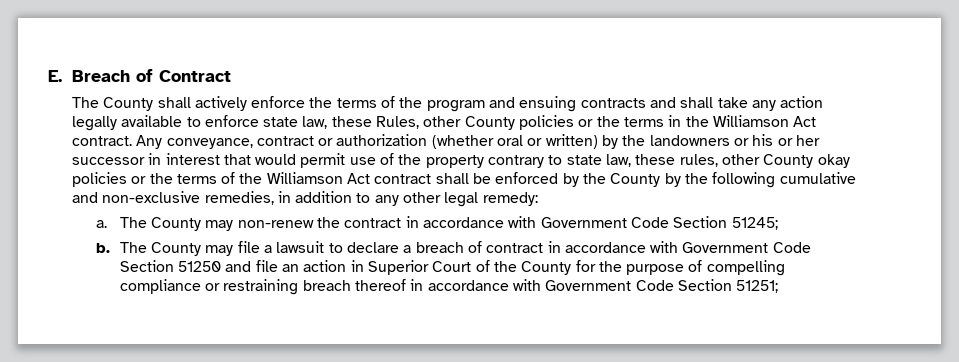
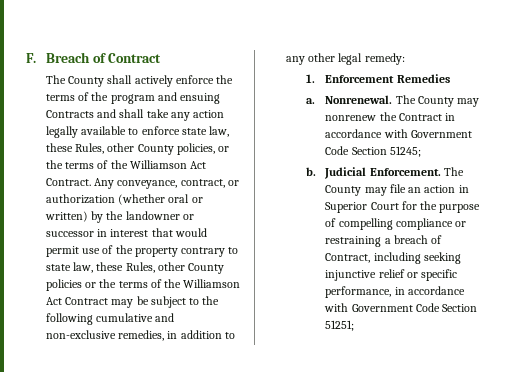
- E. Breach of Contract
+ F. Breach of Contract
- The County shall actively enforce the terms of the program and ensuing contracts and shall take any action legally available to enforce state law, these Rules, other County policies or the terms in the Williamson Act contract.
+ The County shall actively enforce the terms of the program and ensuing Contracts and shall take any action legally available to enforce state law, these Rules, other County policies, or the terms of the Williamson Act Contract.
- Any conveyance, contract or authorization (whether oral or written) by the landowners or his or her successor in interest that would permit use of the property contrary to state law, these rules, other County okay policies or the terms of the Williamson Act contract shall be enforced by the County by the following cumulative and non-exclusive remedies, in addition to any other legal remedy:
+ Any conveyance, contract, or authorization (whether oral or written) by the landowner or successor in interest that would permit use of the property contrary to state law, these Rules, other County policies or the terms of the Williamson Act Contract may be subject to the following cumulative and non-exclusive remedies, in addition to any other legal remedy:
- a. The County may non-renew the contract in accordance with Government Code Section 51245;
+ 1. Enforcement Remedies
+ a. Nonrenewal. The County may nonrenew the Contract in accordance with Government Code Section 51245;
+ Judicial Enforcement.
- The County may file a lawsuit to declare a breach of contract in accordance with Government Code Section 51250 and file an action in Superior Court of the County for the purpose of compelling compliance or restraining breach thereof in accordance with Government Code Section 51251;
+ The County may file an action in Superior Court for the purpose of compelling compliance or restraining a breach of Contract, including seeking injunctive relief or specific performance, in accordance with Government Code Section 51251;

